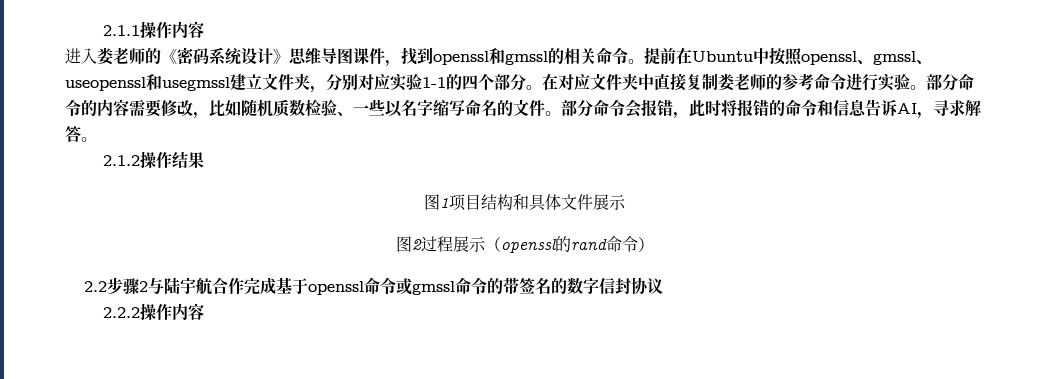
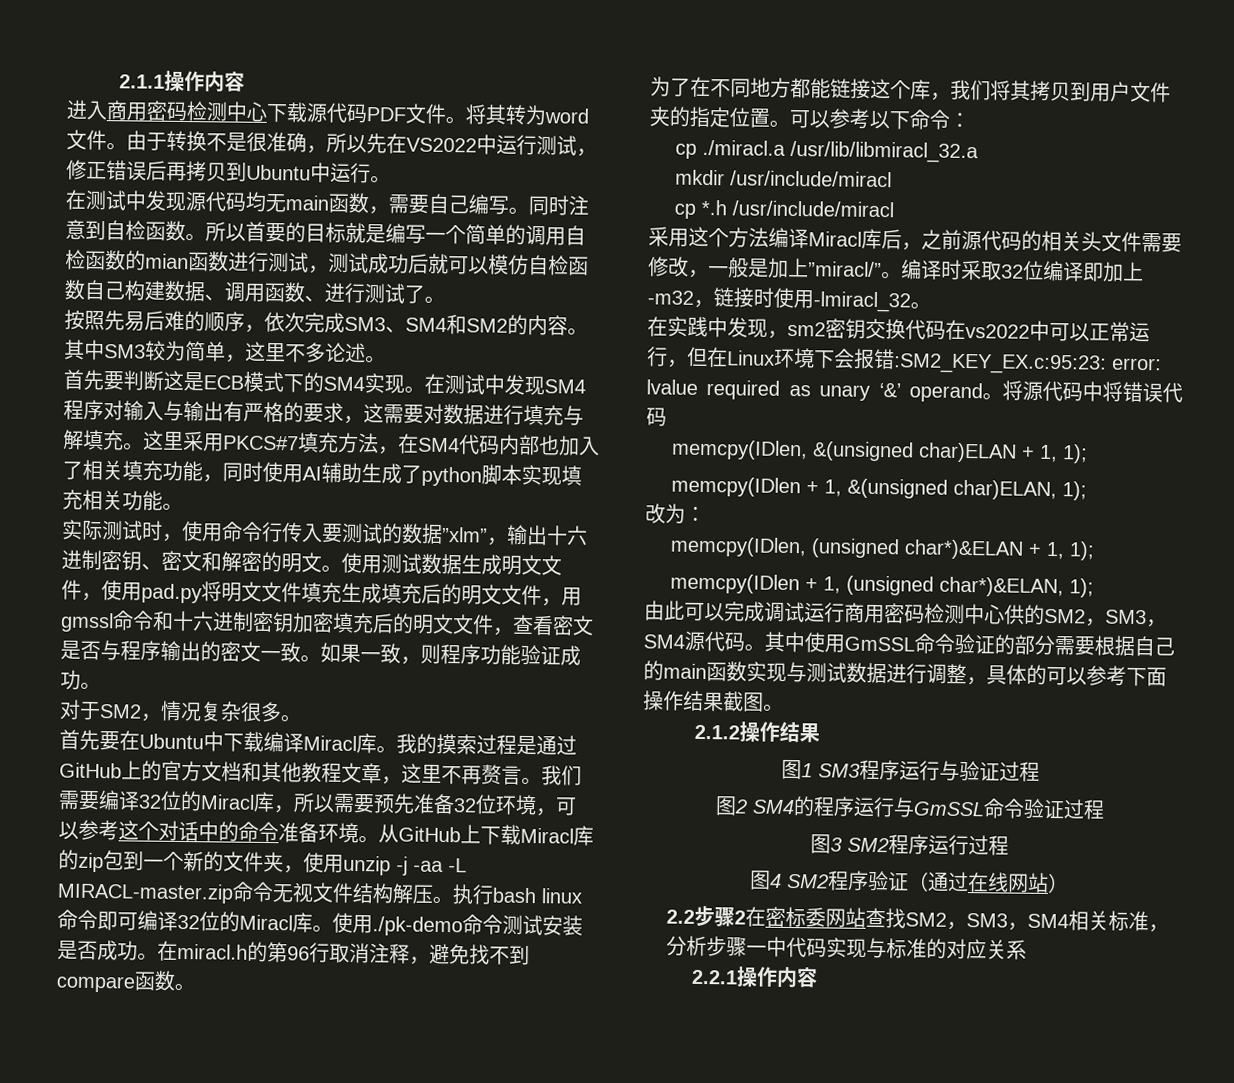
- 进入娄老师的《密码系统设计》思维导图课件，找到openssl和gmssl的相关命令。提前在Ubuntu中按照openssl、gmssl、useopenssl和usegmssl建立文件夹，分别对应实验1-1的四个部分。在对应文件夹中直接复制娄老师的参考命令进行实验。部分命令的内容需要修改，比如随机质数检验、一些以名字缩写命名的文件。部分命令会报错，此时将报错的命令和信息告诉AI，寻求解答。
+ 进入商用密码检测中心下载源代码PDF文件。将其转为word文件。由于转换不是很准确，所以先在VS2022中运行测试，修正错误后再拷贝到Ubuntu中运行。
+ 在测试中发现源代码均无main函数，需要自己编写。同时注意到自检函数。所以首要的目标就是编写一个简单的调用自检函数的mian函数进行测试，测试成功后就可以模仿自检函数自己构建数据、调用函数、进行测试了。
+ 按照先易后难的顺序，依次完成SM3、SM4和SM2的内容。其中SM3较为简单，这里不多论述。
+ 首先要判断这是ECB模式下的SM4实现。在测试中发现SM4程序对输入与输出有严格的要求，这需要对数据进行填充与解填充。这里采用PKCS#7填充方法，在SM4代码内部也加入了相关填充功能，同时使用AI辅助生成了python脚本实现填充相关功能。
+ 实际测试时，使用命令行传入要测试的数据”xlm”，输出十六进制密钥、密文和解密的明文。使用测试数据生成明文文件，使用pad.py将明文文件填充生成填充后的明文文件，用gmssl命令和十六进制密钥加密填充后的明文文件，查看密文是否与程序输出的密文一致。如果一致，则程序功能验证成功。
+ 对于SM2，情况复杂很多。
+ 首先要在Ubuntu中下载编译Miracl库。我的摸索过程是通过GitHub上的官方文档和其他教程文章，这里不再赘言。我们需要编译32位的Miracl库，所以需要预先准备32位环境，可以参考这个对话中的命令准备环境。从GitHub上下载Miracl库的zip包到一个新的文件夹，使用unzip -j -aa -L MIRACL-master.zip命令无视文件结构解压。执行bash linux命令即可编译32位的Miracl库。使用./pk-demo命令测试安装是否成功。在miracl.h的第96行取消注释，避免找不到compare函数。
+ 为了在不同地方都能链接这个库，我们将其拷贝到用户文件夹的指定位置。可以参考以下命令：
+ cp ./miracl.a /usr/lib/libmiracl_32.a
+ mkdir /usr/include/miracl
+ cp *.h /usr/include/miracl
+ 采用这个方法编译Miracl库后，之前源代码的相关头文件需要修改，一般是加上”miracl/”。编译时采取32位编译即加上-m32，链接时使用-lmiracl_32。
+ 在实践中发现，sm2密钥交换代码在vs2022中可以正常运行，但在Linux环境下会报错:SM2_KEY_EX.c:95:23: error: lvalue required as unary ‘&’ operand。将源代码中将错误代码
+ memcpy(IDlen, &(unsigned char)ELAN + 1, 1);
+ memcpy(IDlen + 1, &(unsigned char)ELAN, 1);
+ 改为：
+ memcpy(IDlen, (unsigned char*)&ELAN + 1, 1);
+ memcpy(IDlen + 1, (unsigned char*)&ELAN, 1);
+ 由此可以完成调试运行商用密码检测中心供的SM2，SM3，SM4源代码。其中使用GmSSL命令验证的部分需要根据自己的main函数实现与测试数据进行调整，具体的可以参考下面操作结果截图。
- 图1项目结构和具体文件展示
- 图2过程展示（openssl的rand命令）
- 2.2步骤2与陆宇航合作完成基于openssl命令或gmssl命令的带签名的数字信封协议
- 2.2.2操作内容
+ 图1 SM3程序运行与验证过程
+ 图2 SM4的程序运行与GmSSL命令验证过程
+ 图3 SM2程序运行过程
+ 图4 SM2程序验证（通过在线网站）
+ 2.2步骤2在密标委网站查找SM2，SM3，SM4相关标准，分析步骤一中代码实现与标准的对应关系
+ 2.2.1操作内容

